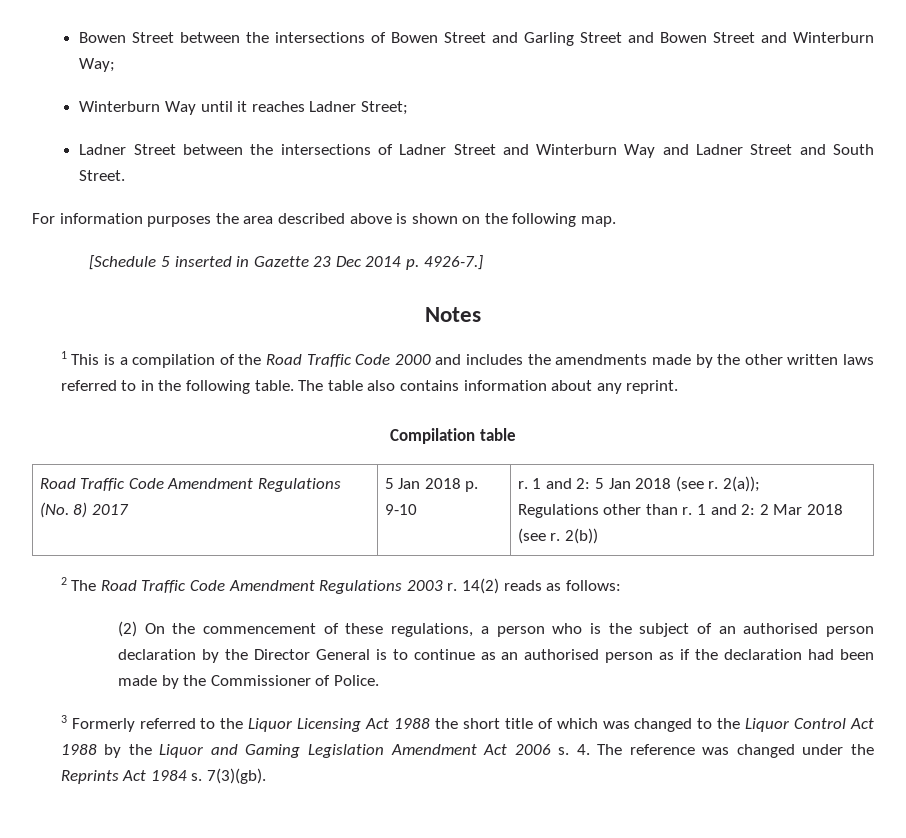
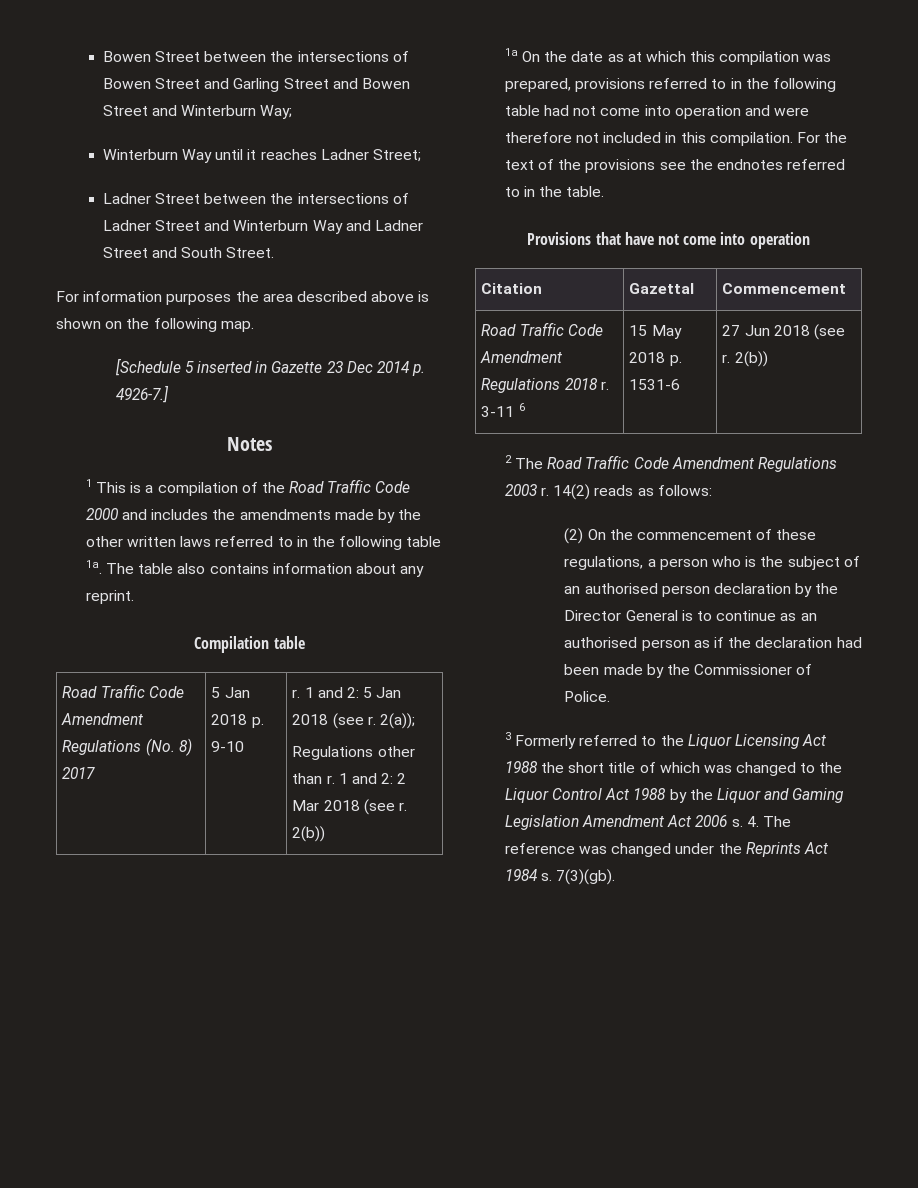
- 1 This is a compilation of the Road Traffic Code 2000 and includes the amendments made by the other written laws referred to in the following table.
+ 1 This is a compilation of the Road Traffic Code 2000 and includes the amendments made by the other written laws referred to in the following table 1a.
+ 1a On the date as at which this compilation was prepared, provisions referred to in the following table had not come into operation and were therefore not included in this compilation. For the text of the provisions see the endnotes referred to in the table.
+ Provisions that have not come into operation
+ Citation | Gazettal | Commencement
+ Road Traffic Code Amendment Regulations 2018 r. 3-11 6 | 15 May 2018 p. 1531-6 | 27 Jun 2018 (see r. 2(b))

